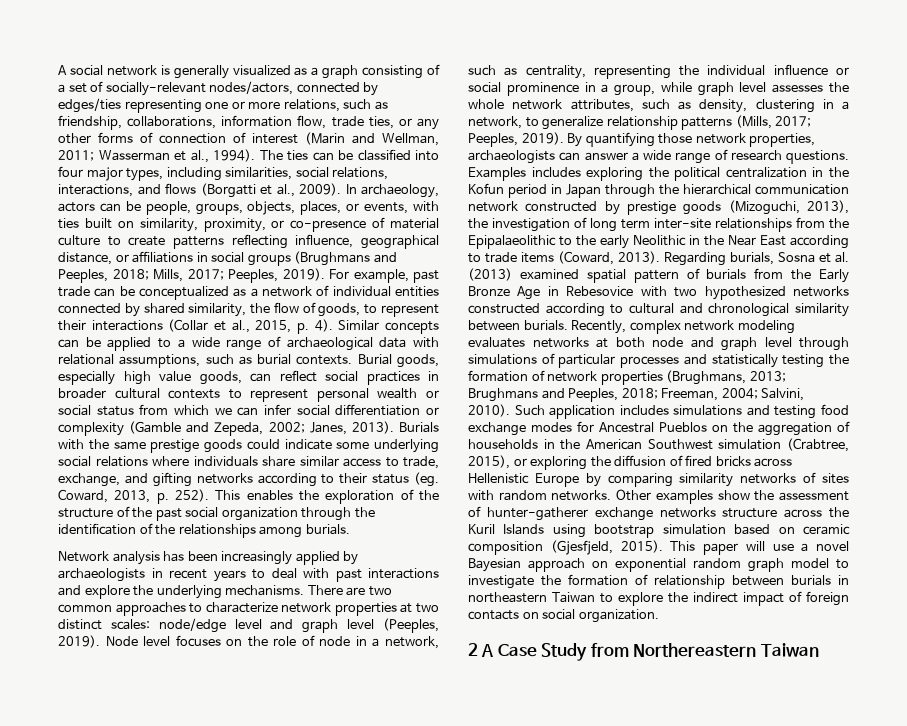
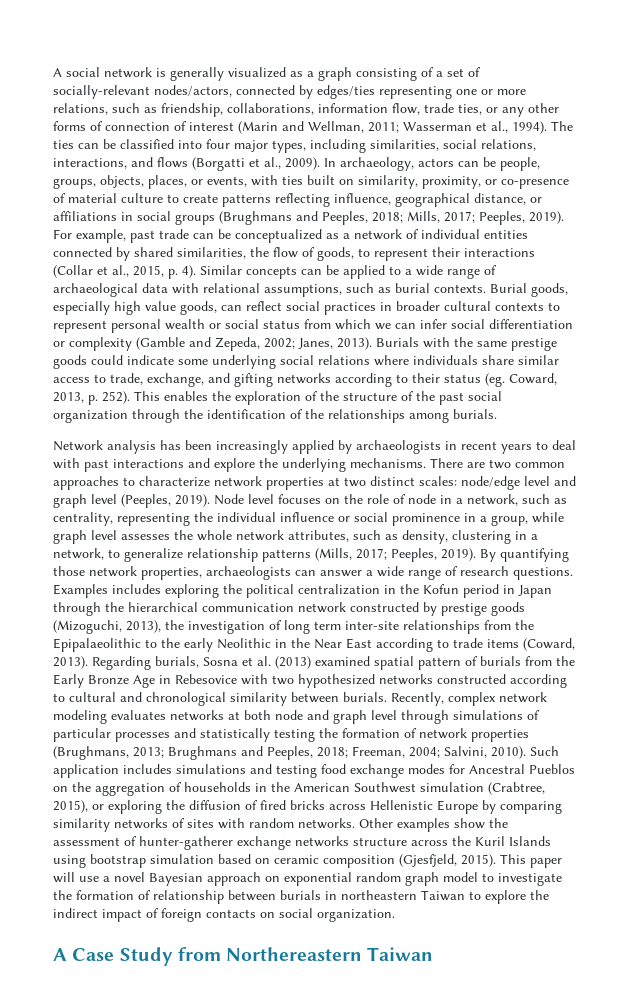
- For example, past trade can be conceptualized as a network of individual entities connected by shared similarity, the flow of goods, to represent their interactions (Collar et al., 2015, p. 4).
+ For example, past trade can be conceptualized as a network of individual entities connected by shared similarities, the flow of goods, to represent their interactions (Collar et al., 2015, p. 4).
- 2 A Case Study from Northereastern Taiwan
+ A Case Study from Northereastern Taiwan

